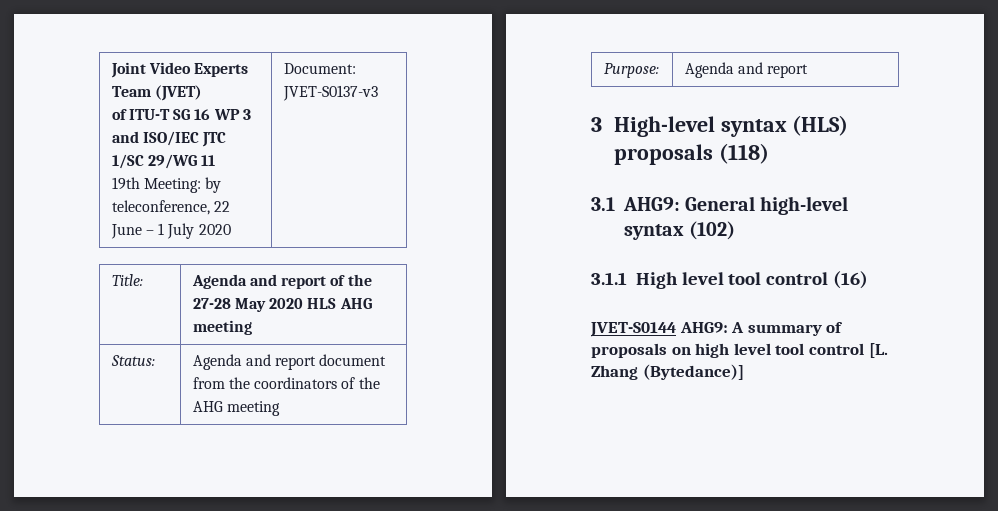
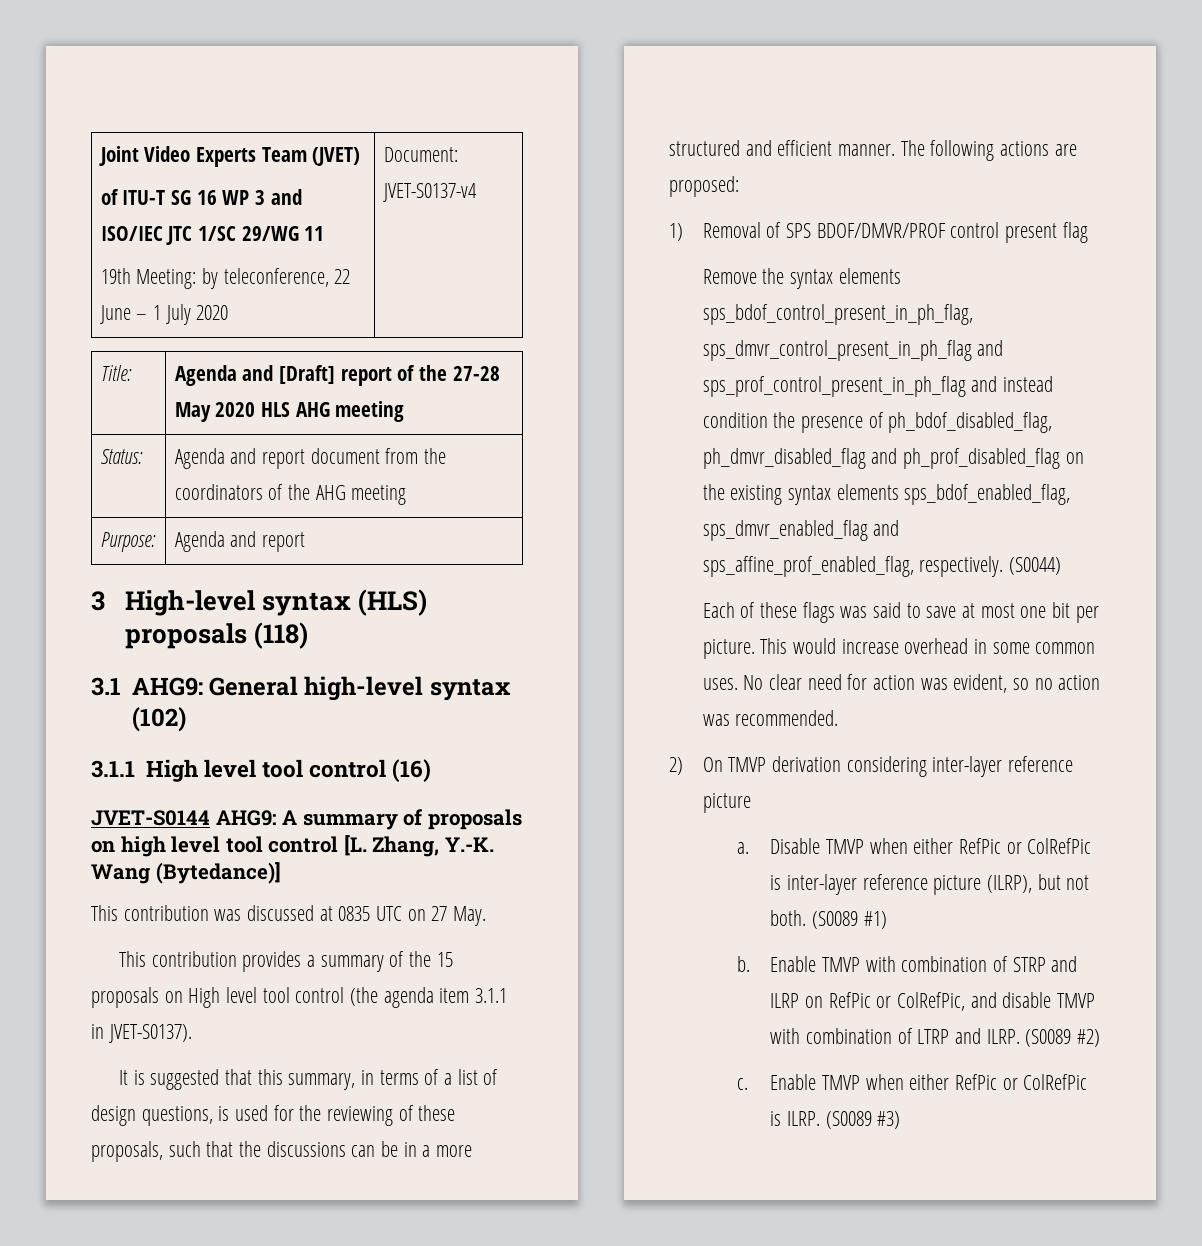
  Joint Video Experts Team (JVET)
  of ITU-T SG 16 WP 3 and ISO/IEC JTC 1/SC 29/WG 11
- 19th Meeting: by teleconference, 22 June – 1 July 2020 | Document: JVET-S0137-v3
+ 19th Meeting: by teleconference, 22 June – 1 July 2020 | Document: JVET-S0137-v4
- Title: | Agenda and report of the 27-28 May 2020 HLS AHG meeting
+ Title: | Agenda and [Draft] report of the 27-28 May 2020 HLS AHG meeting
- JVET-S0144 AHG9: A summary of proposals on high level tool control [L. Zhang (Bytedance)]
+ JVET-S0144 AHG9: A summary of proposals on high level tool control [L. Zhang, Y.-K. Wang (Bytedance)]
+ This contribution was discussed at 0835 UTC on 27 May.
+ This contribution provides a summary of the 15 proposals on High level tool control (the agenda item 3.1.1 in JVET-S0137).
+ It is suggested that this summary, in terms of a list of design questions, is used for the reviewing of these proposals, such that the discussions can be in a more structured and efficient manner. The following actions are proposed:
+ 1) Removal of SPS BDOF/DMVR/PROF control present flag
+ Remove the syntax elements sps_bdof_control_present_in_ph_flag, sps_dmvr_control_present_in_ph_flag and sps_prof_control_present_in_ph_flag and instead condition the presence of ph_bdof_disabled_flag, ph_dmvr_disabled_flag and ph_prof_disabled_flag on the existing syntax elements sps_bdof_enabled_flag, sps_dmvr_enabled_flag and sps_affine_prof_enabled_flag, respectively. (S0044)
+ Each of these flags was said to save at most one bit per picture. This would increase overhead in some common uses. No clear need for action was evident, so no action was recommended.
+ 2) On TMVP derivation considering inter-layer reference picture
+ a. Disable TMVP when either RefPic or ColRefPic is inter-layer reference picture (ILRP), but not both. (S0089 #1)
+ b. Enable TMVP with combination of STRP and ILRP on RefPic or ColRefPic, and disable TMVP with combination of LTRP and ILRP. (S0089 #2)
+ c. Enable TMVP when either RefPic or ColRefPic is ILRP. (S0089 #3)

